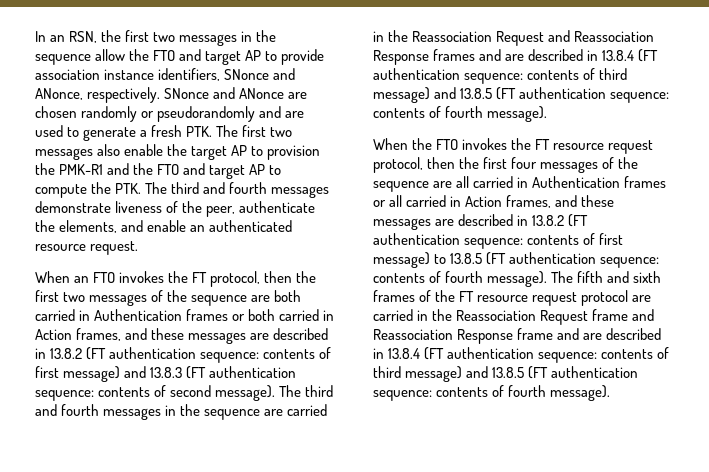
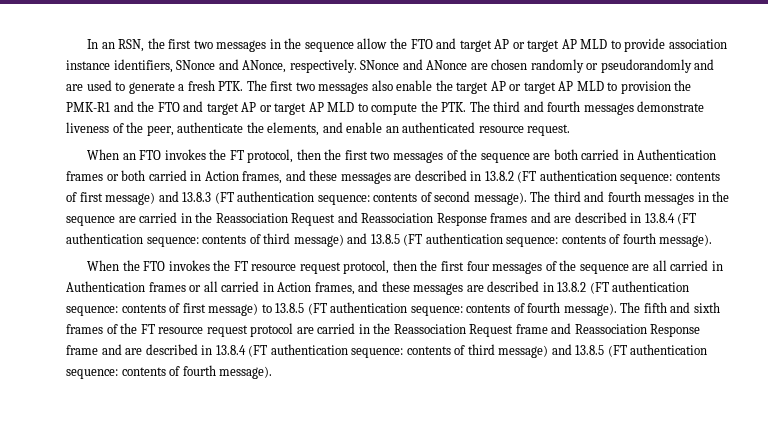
- In an RSN, the first two messages in the sequence allow the FTO and target AP to provide association instance identifiers, SNonce and ANonce, respectively.
+ In an RSN, the first two messages in the sequence allow the FTO and target AP or target AP MLD to provide association instance identifiers, SNonce and ANonce, respectively.
- SNonce and ANonce are chosen randomly or pseudorandomly and are used to generate a fresh PTK. The first two messages also enable the target AP to provision the PMK-R1 and the FTO and target AP to compute the PTK. The third and fourth messages demonstrate liveness of the peer, authenticate the elements, and enable an authenticated resource request.
+ SNonce and ANonce are chosen randomly or pseudorandomly and are used to generate a fresh PTK. The first two messages also enable the target AP or target AP MLD to provision the PMK-R1 and the FTO and target AP or target AP MLD to compute the PTK. The third and fourth messages demonstrate liveness of the peer, authenticate the elements, and enable an authenticated resource request.

